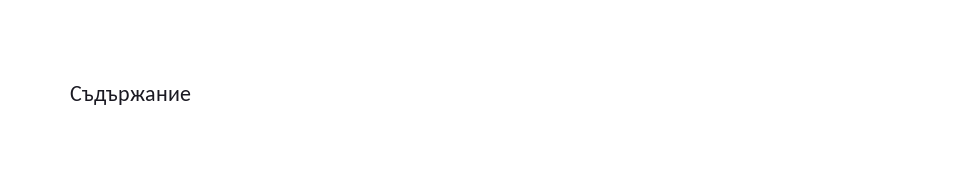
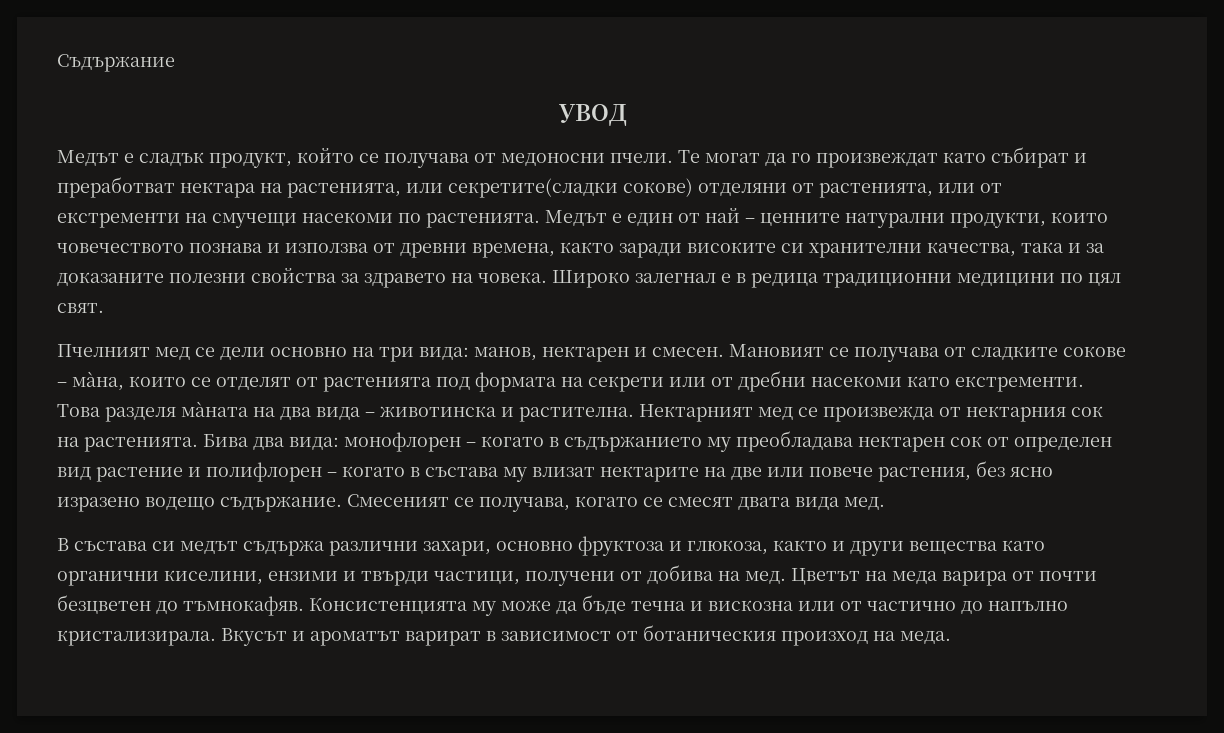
+ УВОД
+ Медът е сладък продукт, който се получава от медоносни пчели. Те могат да го произвеждат като събират и преработват нектара на растенията, или секретите(сладки сокове) отделяни от растенията, или от екстременти на смучещи насекоми по растенията. Медът е един от най – ценните натурални продукти, които човечеството познава и използва от древни времена, както заради високите си хранителни качества, така и за доказаните полезни свойства за здравето на човека. Широко залегнал е в редица традиционни медицини по цял свят.
+ Пчелният мед се дели основно на три вида: манов, нектарен и смесен. Мановият се получава от сладките сокове – мàна, които се отделят от растенията под формата на секрети или от дребни насекоми като екстременти. Това разделя мàната на два вида – животинска и растителна. Нектарният мед се произвежда от нектарния сок на растенията. Бива два вида: монофлорен – когато в съдържанието му преобладава нектарен сок от определен вид растение и полифлорен – когато в състава му влизат нектарите на две или повече растения, без ясно изразено водещо съдържание. Смесеният се получава, когато се смесят двата вида мед.
+ В състава си медът съдържа различни захари, основно фруктоза и глюкоза, както и други вещества като органични киселини, ензими и твърди частици, получени от добива на мед. Цветът на меда варира от почти безцветен до тъмнокафяв. Консистенцията му може да бъде течна и вискозна или от частично до напълно кристализирала. Вкусът и ароматът варират в зависимост от ботаническия произход на меда.

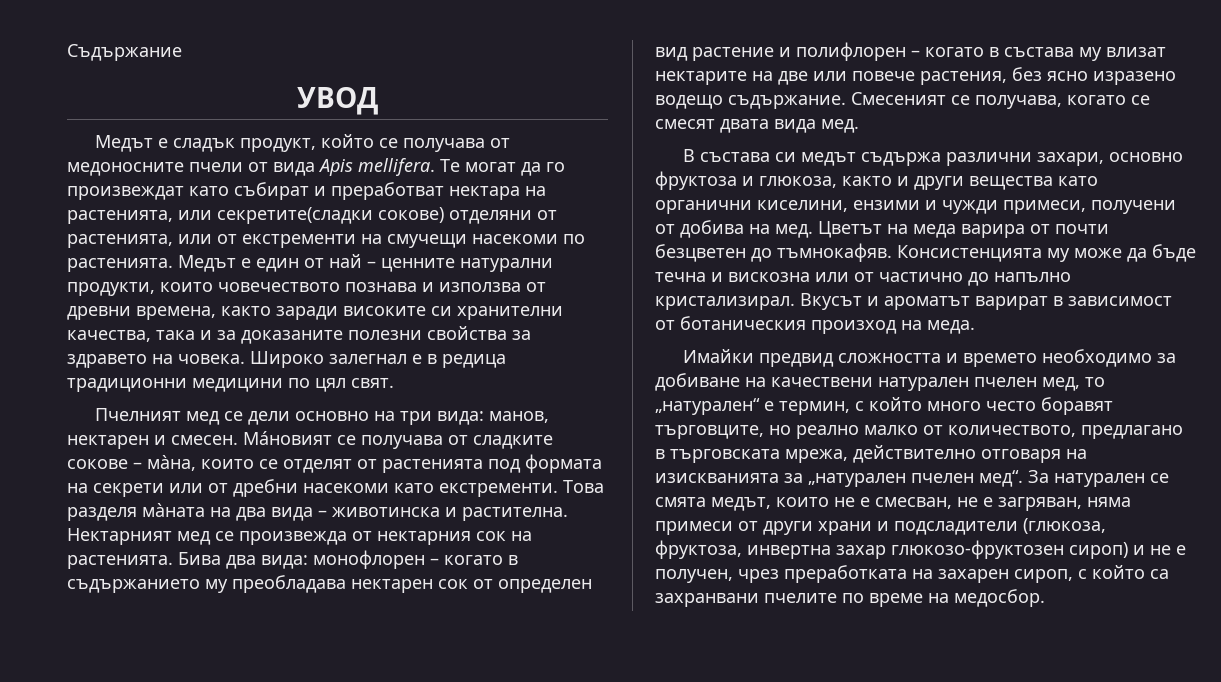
- Медът е сладък продукт, който се получава от медоносни пчели.
+ Медът е сладък продукт, който се получава от медоносните пчели от вида Apis mellifera.
- Мановият се получава от сладките сокове – мàна, които се отделят от растенията под формата на секрети или от дребни насекоми като екстременти.
+ Мáновият се получава от сладките сокове – мàна, които се отделят от растенията под формата на секрети или от дребни насекоми като екстременти.
- В състава си медът съдържа различни захари, основно фруктоза и глюкоза, както и други вещества като органични киселини, ензими и твърди частици, получени от добива на мед.
+ В състава си медът съдържа различни захари, основно фруктоза и глюкоза, както и други вещества като органични киселини, ензими и чужди примеси, получени от добива на мед.
- Консистенцията му може да бъде течна и вискозна или от частично до напълно кристализирала.
+ Консистенцията му може да бъде течна и вискозна или от частично до напълно кристализирал.
+ Имайки предвид сложността и времето необходимо за добиване на качествени натурален пчелен мед, то „натурален“ е термин, с който много често боравят търговците, но реално малко от количеството, предлагано в търговската мрежа, действително отговаря на изискванията за „натурален пчелен мед“. За натурален се смята медът, които не е смесван, не е загряван, няма примеси от други храни и подсладители (глюкоза, фруктоза, инвертна захар глюкозо-фруктозен сироп) и не е получен, чрез преработката на захарен сироп, с който са захранвани пчелите по време на медосбор.

